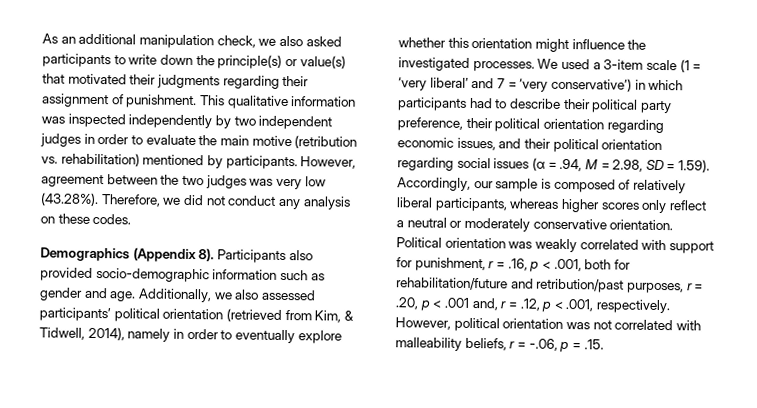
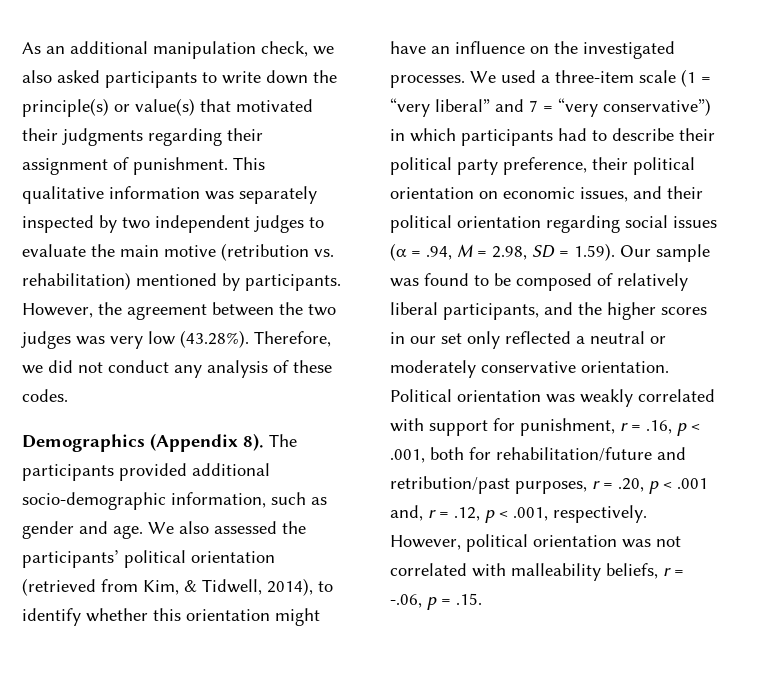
- This qualitative information was inspected independently by two independent judges in order to evaluate the main motive (retribution vs. rehabilitation) mentioned by participants.
+ This qualitative information was separately inspected by two independent judges to evaluate the main motive (retribution vs. rehabilitation) mentioned by participants.
- However, agreement between the two judges was very low (43.28%). Therefore, we did not conduct any analysis on these codes.
+ However, the agreement between the two judges was very low (43.28%). Therefore, we did not conduct any analysis of these codes.
- Participants also provided socio-demographic information such as gender and age.
+ The participants provided additional socio-demographic information, such as gender and age.
- Additionally, we also assessed participants’ political orientation (retrieved from Kim, & Tidwell, 2014), namely in order to eventually explore whether this orientation might influence the investigated processes.
+ We also assessed the participants’ political orientation (retrieved from Kim, & Tidwell, 2014), to identify whether this orientation might have an influence on the investigated processes.
- We used a 3-item scale (1 = ‘very liberal’ and 7 = ‘very conservative’) in which participants had to describe their political party preference, their political orientation regarding economic issues, and their political orientation regarding social issues (α = .94, M = 2.98, SD = 1.59). Accordingly, our sample is composed of relatively liberal participants, whereas higher scores only reflect a neutral or moderately conservative orientation.
+ We used a three-item scale (1 = “very liberal” and 7 = “very conservative”) in which participants had to describe their political party preference, their political orientation on economic issues, and their political orientation regarding social issues (α = .94, M = 2.98, SD = 1.59). Our sample was found to be composed of relatively liberal participants, and the higher scores in our set only reflected a neutral or moderately conservative orientation.

